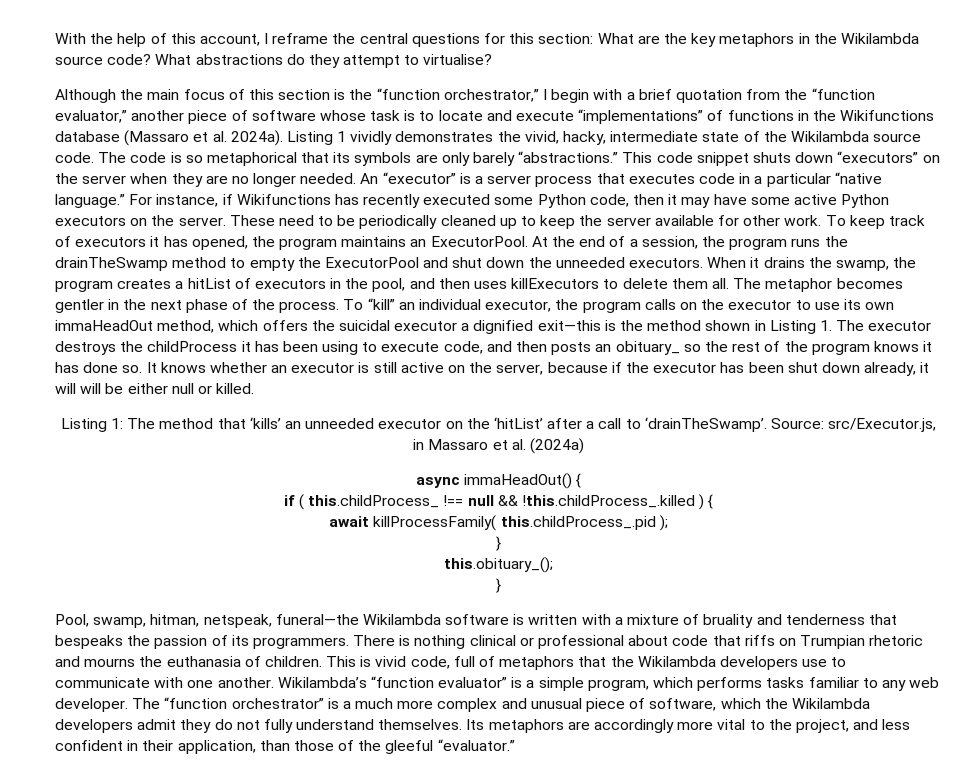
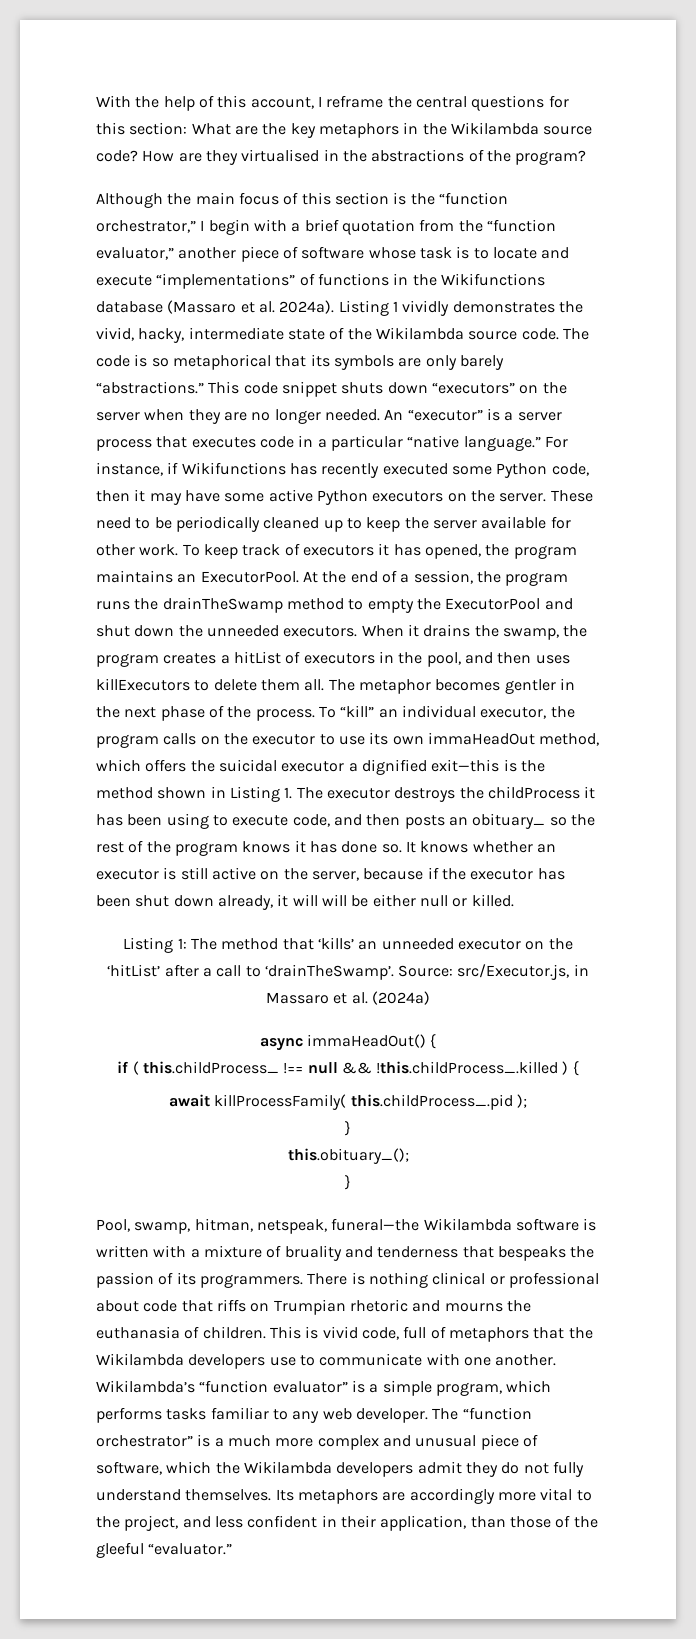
- What abstractions do they attempt to virtualise?
+ How are they virtualised in the abstractions of the program?

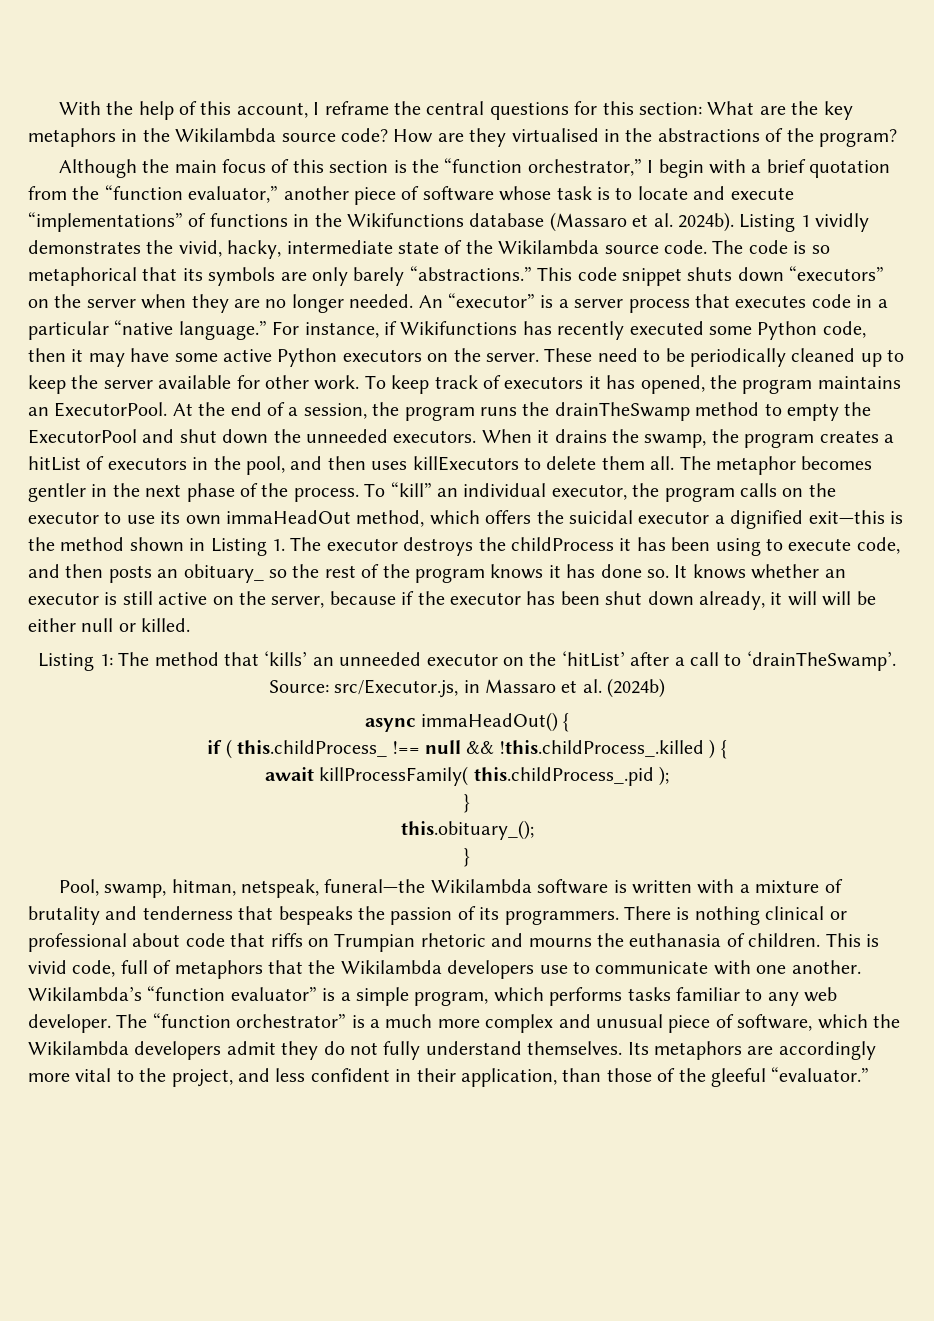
- Although the main focus of this section is the “function orchestrator,” I begin with a brief quotation from the “function evaluator,” another piece of software whose task is to locate and execute “implementations” of functions in the Wikifunctions database (Massaro et al. 2024a).
+ Although the main focus of this section is the “function orchestrator,” I begin with a brief quotation from the “function evaluator,” another piece of software whose task is to locate and execute “implementations” of functions in the Wikifunctions database (Massaro et al. 2024b).
- Source: src/Executor.js, in Massaro et al. (2024a)
+ Source: src/Executor.js, in Massaro et al. (2024b)
- Pool, swamp, hitman, netspeak, funeral—the Wikilambda software is written with a mixture of bruality and tenderness that bespeaks the passion of its programmers.
+ Pool, swamp, hitman, netspeak, funeral—the Wikilambda software is written with a mixture of brutality and tenderness that bespeaks the passion of its programmers.

